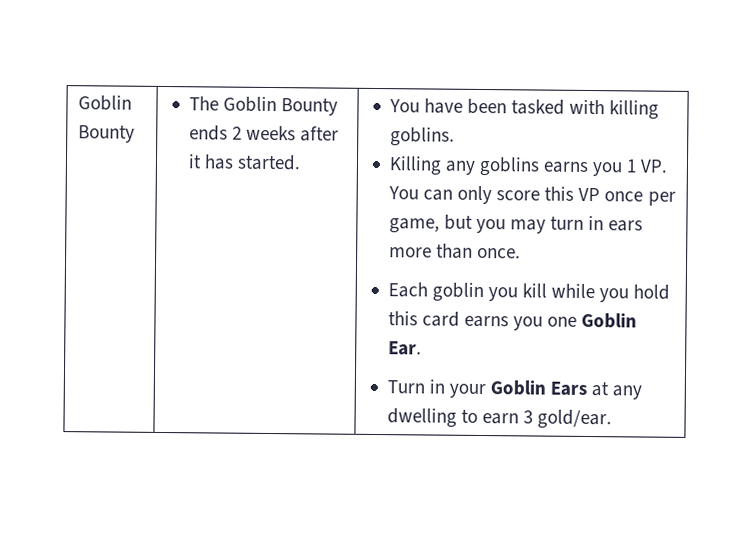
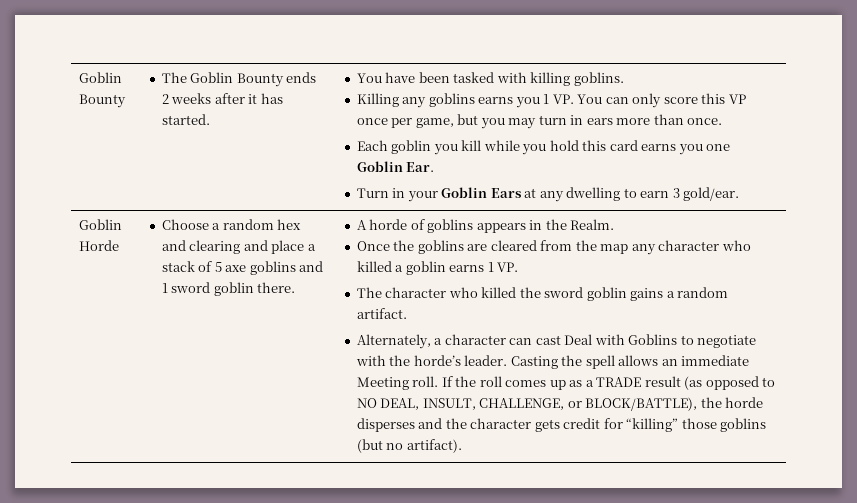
+ Goblin Horde | Choose a random hex and clearing and place a stack of 5 axe goblins and 1 sword goblin there. | A horde of goblins appears in the Realm.
+ Once the goblins are cleared from the map any character who killed a goblin earns 1 VP.
+ The character who killed the sword goblin gains a random artifact.
+ Alternately, a character can cast Deal with Goblins to negotiate with the horde’s leader. Casting the spell allows an immediate Meeting roll. If the roll comes up as a TRADE result (as opposed to NO DEAL, INSULT, CHALLENGE, or BLOCK/BATTLE), the horde disperses and the character gets credit for “killing” those goblins (but no artifact).

